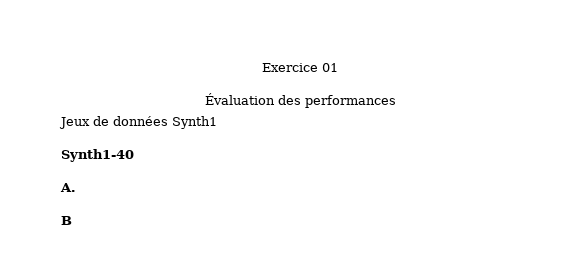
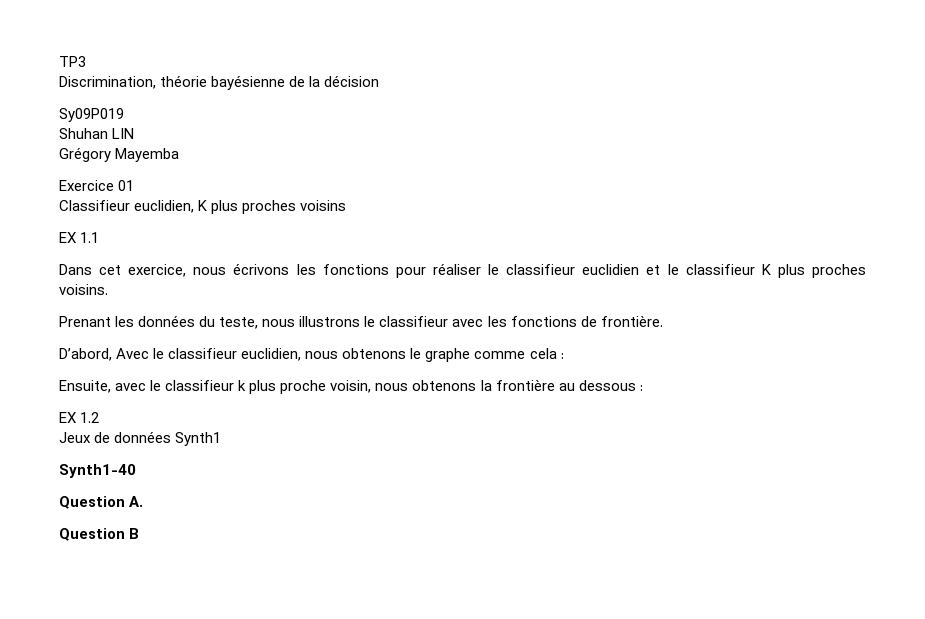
+ TP3
+ Discrimination, théorie bayésienne de la décision
+ Sy09P019
+ Shuhan LIN
+ Grégory Mayemba
  Exercice 01
- Évaluation des performances
+ Classifieur euclidien, K plus proches voisins
+ EX 1.1
+ Dans cet exercice, nous écrivons les fonctions pour réaliser le classifieur euclidien et le classifieur K plus proches voisins.
+ Prenant les données du teste, nous illustrons le classifieur avec les fonctions de frontière.
+ D’abord, Avec le classifieur euclidien, nous obtenons le graphe comme cela :
+ Ensuite, avec le classifieur k plus proche voisin, nous obtenons la frontière au dessous :
+ EX 1.2
- A.
+ Question A.
- B
+ Question B

